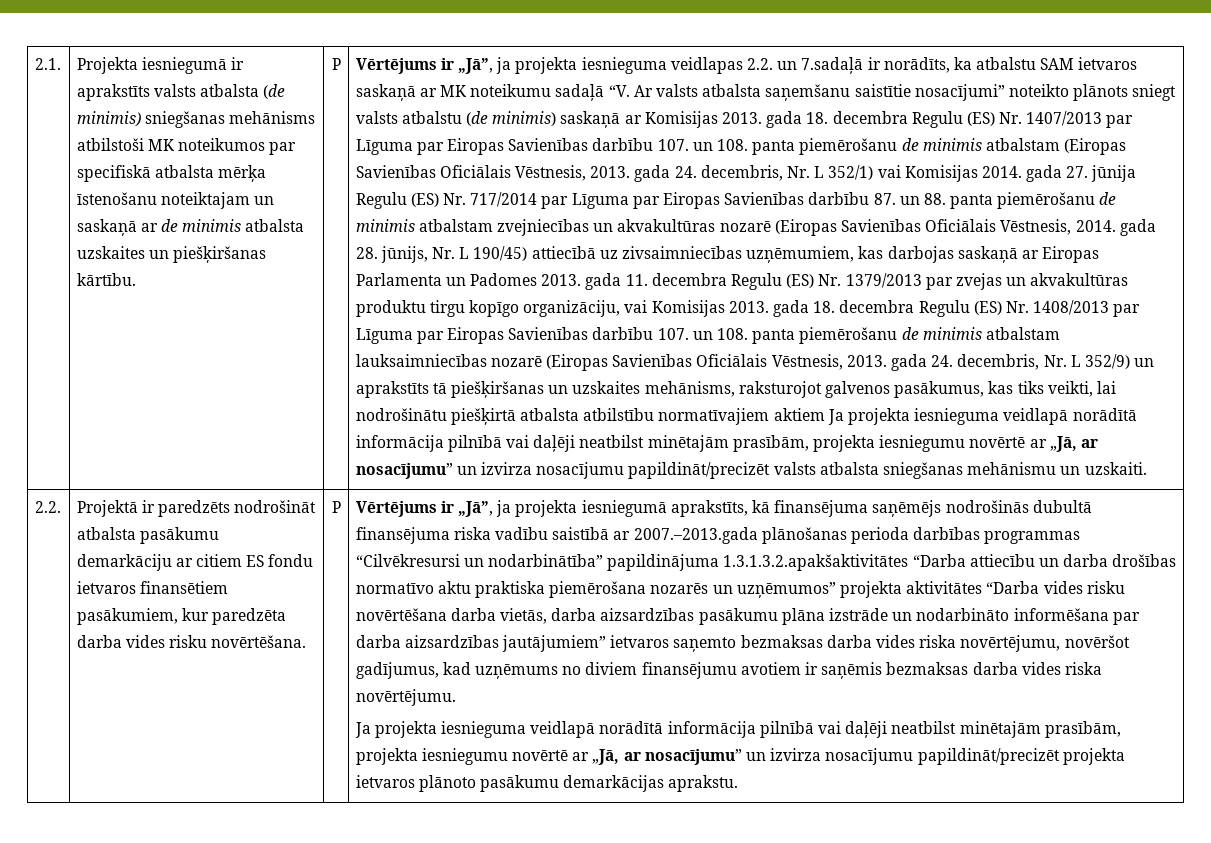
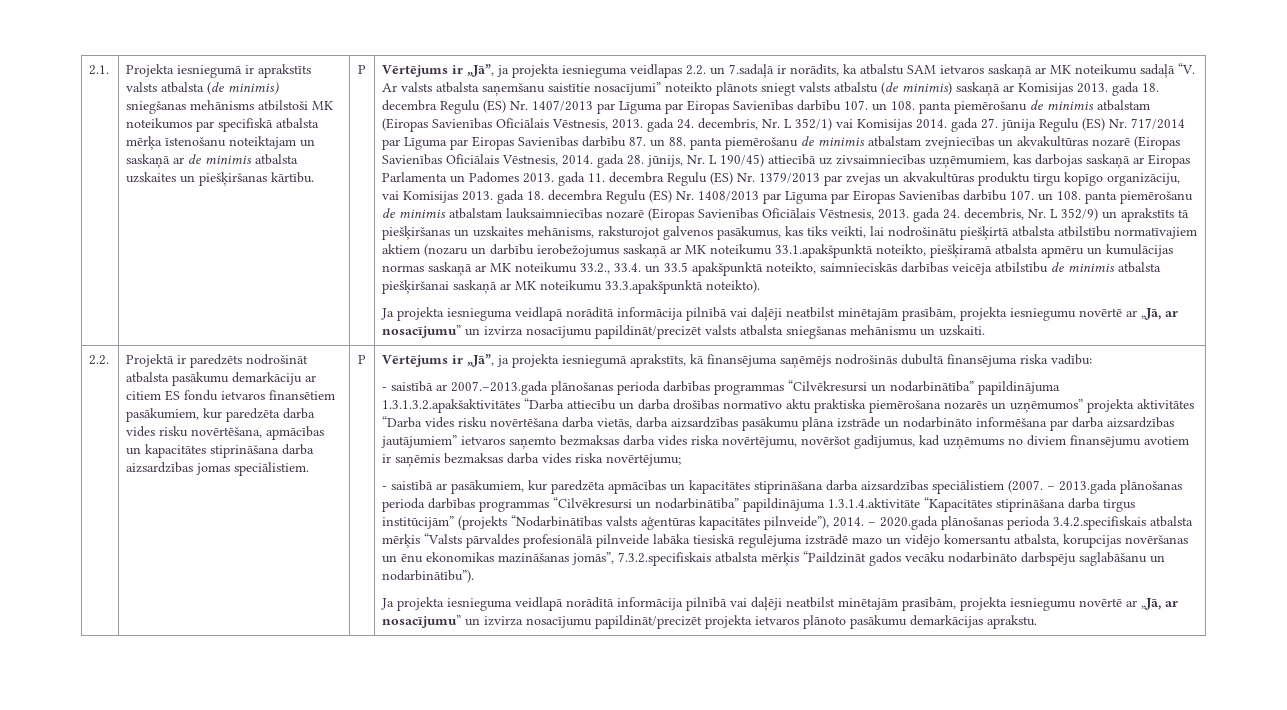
- Vērtējums ir „Jā”, ja projekta iesnieguma veidlapas 2.2. un 7.sadaļā ir norādīts, ka atbalstu SAM ietvaros saskaņā ar MK noteikumu sadaļā “V. Ar valsts atbalsta saņemšanu saistītie nosacījumi” noteikto plānots sniegt valsts atbalstu (de minimis) saskaņā ar Komisijas 2013. gada 18. decembra Regulu (ES) Nr. 1407/2013 par Līguma par Eiropas Savienības darbību 107. un 108. panta piemērošanu de minimis atbalstam (Eiropas Savienības Oficiālais Vēstnesis, 2013. gada 24. decembris, Nr. L 352/1) vai Komisijas 2014. gada 27. jūnija Regulu (ES) Nr. 717/2014 par Līguma par Eiropas Savienības darbību 87. un 88. panta piemērošanu de minimis atbalstam zvejniecības un akvakultūras nozarē (Eiropas Savienības Oficiālais Vēstnesis, 2014. gada 28. jūnijs, Nr. L 190/45) attiecībā uz zivsaimniecības uzņēmumiem, kas darbojas saskaņā ar Eiropas Parlamenta un Padomes 2013. gada 11. decembra Regulu (ES) Nr. 1379/2013 par zvejas un akvakultūras produktu tirgu kopīgo organizāciju, vai Komisijas 2013. gada 18. decembra Regulu (ES) Nr. 1408/2013 par Līguma par Eiropas Savienības darbību 107. un 108. panta piemērošanu de minimis atbalstam lauksaimniecības nozarē (Eiropas Savienības Oficiālais Vēstnesis, 2013. gada 24. decembris, Nr. L 352/9) un aprakstīts tā piešķiršanas un uzskaites mehānisms, raksturojot galvenos pasākumus, kas tiks veikti, lai nodrošinātu piešķirtā atbalsta atbilstību normatīvajiem aktiem Ja projekta iesnieguma veidlapā norādītā informācija pilnībā vai daļēji neatbilst minētajām prasībām, projekta iesniegumu novērtē ar „Jā, ar nosacījumu” un izvirza nosacījumu papildināt/precizēt valsts atbalsta sniegšanas mehānismu un uzskaiti.
+ Vērtējums ir „Jā”, ja projekta iesnieguma veidlapas 2.2. un 7.sadaļā ir norādīts, ka atbalstu SAM ietvaros saskaņā ar MK noteikumu sadaļā “V. Ar valsts atbalsta saņemšanu saistītie nosacījumi” noteikto plānots sniegt valsts atbalstu (de minimis) saskaņā ar Komisijas 2013. gada 18. decembra Regulu (ES) Nr. 1407/2013 par Līguma par Eiropas Savienības darbību 107. un 108. panta piemērošanu de minimis atbalstam (Eiropas Savienības Oficiālais Vēstnesis, 2013. gada 24. decembris, Nr. L 352/1) vai Komisijas 2014. gada 27. jūnija Regulu (ES) Nr. 717/2014 par Līguma par Eiropas Savienības darbību 87. un 88. panta piemērošanu de minimis atbalstam zvejniecības un akvakultūras nozarē (Eiropas Savienības Oficiālais Vēstnesis, 2014. gada 28. jūnijs, Nr. L 190/45) attiecībā uz zivsaimniecības uzņēmumiem, kas darbojas saskaņā ar Eiropas Parlamenta un Padomes 2013. gada 11. decembra Regulu (ES) Nr. 1379/2013 par zvejas un akvakultūras produktu tirgu kopīgo organizāciju, vai Komisijas 2013. gada 18. decembra Regulu (ES) Nr. 1408/2013 par Līguma par Eiropas Savienības darbību 107. un 108. panta piemērošanu de minimis atbalstam lauksaimniecības nozarē (Eiropas Savienības Oficiālais Vēstnesis, 2013. gada 24. decembris, Nr. L 352/9) un aprakstīts tā piešķiršanas un uzskaites mehānisms, raksturojot galvenos pasākumus, kas tiks veikti, lai nodrošinātu piešķirtā atbalsta atbilstību normatīvajiem aktiem (nozaru un darbību ierobežojumus saskaņā ar MK noteikumu 33.1.apakšpunktā noteikto, piešķiramā atbalsta apmēru un kumulācijas normas saskaņā ar MK noteikumu 33.2., 33.4. un 33.5 apakšpunktā noteikto, saimnieciskās darbības veicēja atbilstību de minimis atbalsta piešķiršanai saskaņā ar MK noteikumu 33.3.apakšpunktā noteikto).
+ Ja projekta iesnieguma veidlapā norādītā informācija pilnībā vai daļēji neatbilst minētajām prasībām, projekta iesniegumu novērtē ar „Jā, ar nosacījumu” un izvirza nosacījumu papildināt/precizēt valsts atbalsta sniegšanas mehānismu un uzskaiti.
- Projektā ir paredzēts nodrošināt atbalsta pasākumu demarkāciju ar citiem ES fondu ietvaros finansētiem pasākumiem, kur paredzēta darba vides risku novērtēšana.
+ Projektā ir paredzēts nodrošināt atbalsta pasākumu demarkāciju ar citiem ES fondu ietvaros finansētiem pasākumiem, kur paredzēta darba vides risku novērtēšana, apmācības un kapacitātes stiprināšana darba aizsardzības jomas speciālistiem.
- Vērtējums ir „Jā”, ja projekta iesniegumā aprakstīts, kā finansējuma saņēmējs nodrošinās dubultā finansējuma riska vadību saistībā ar 2007.–2013.gada plānošanas perioda darbības programmas “Cilvēkresursi un nodarbinātība” papildinājuma 1.3.1.3.2.apakšaktivitātes “Darba attiecību un darba drošības normatīvo aktu praktiska piemērošana nozarēs un uzņēmumos” projekta aktivitātes “Darba vides risku novērtēšana darba vietās, darba aizsardzības pasākumu plāna izstrāde un nodarbināto informēšana par darba aizsardzības jautājumiem” ietvaros saņemto bezmaksas darba vides riska novērtējumu, novēršot gadījumus, kad uzņēmums no diviem finansējumu avotiem ir saņēmis bezmaksas darba vides riska novērtējumu.
+ Vērtējums ir „Jā”, ja projekta iesniegumā aprakstīts, kā finansējuma saņēmējs nodrošinās dubultā finansējuma riska vadību:
+ - saistībā ar 2007.–2013.gada plānošanas perioda darbības programmas “Cilvēkresursi un nodarbinātība” papildinājuma 1.3.1.3.2.apakšaktivitātes “Darba attiecību un darba drošības normatīvo aktu praktiska piemērošana nozarēs un uzņēmumos” projekta aktivitātes “Darba vides risku novērtēšana darba vietās, darba aizsardzības pasākumu plāna izstrāde un nodarbināto informēšana par darba aizsardzības jautājumiem” ietvaros saņemto bezmaksas darba vides riska novērtējumu, novēršot gadījumus, kad uzņēmums no diviem finansējumu avotiem ir saņēmis bezmaksas darba vides riska novērtējumu;
+ - saistībā ar pasākumiem, kur paredzēta apmācības un kapacitātes stiprināšana darba aizsardzības speciālistiem (2007. – 2013.gada plānošanas perioda darbības programmas “Cilvēkresursi un nodarbinātība” papildinājuma 1.3.1.4.aktivitāte “Kapacitātes stiprināšana darba tirgus institūcijām” (projekts “Nodarbinātības valsts aģentūras kapacitātes pilnveide”), 2014. – 2020.gada plānošanas perioda 3.4.2.specifiskais atbalsta mērķis “Valsts pārvaldes profesionālā pilnveide labāka tiesiskā regulējuma izstrādē mazo un vidējo komersantu atbalsta, korupcijas novēršanas un ēnu ekonomikas mazināšanas jomās”, 7.3.2.specifiskais atbalsta mērķis “Paildzināt gados vecāku nodarbināto darbspēju saglabāšanu un nodarbinātību”).

